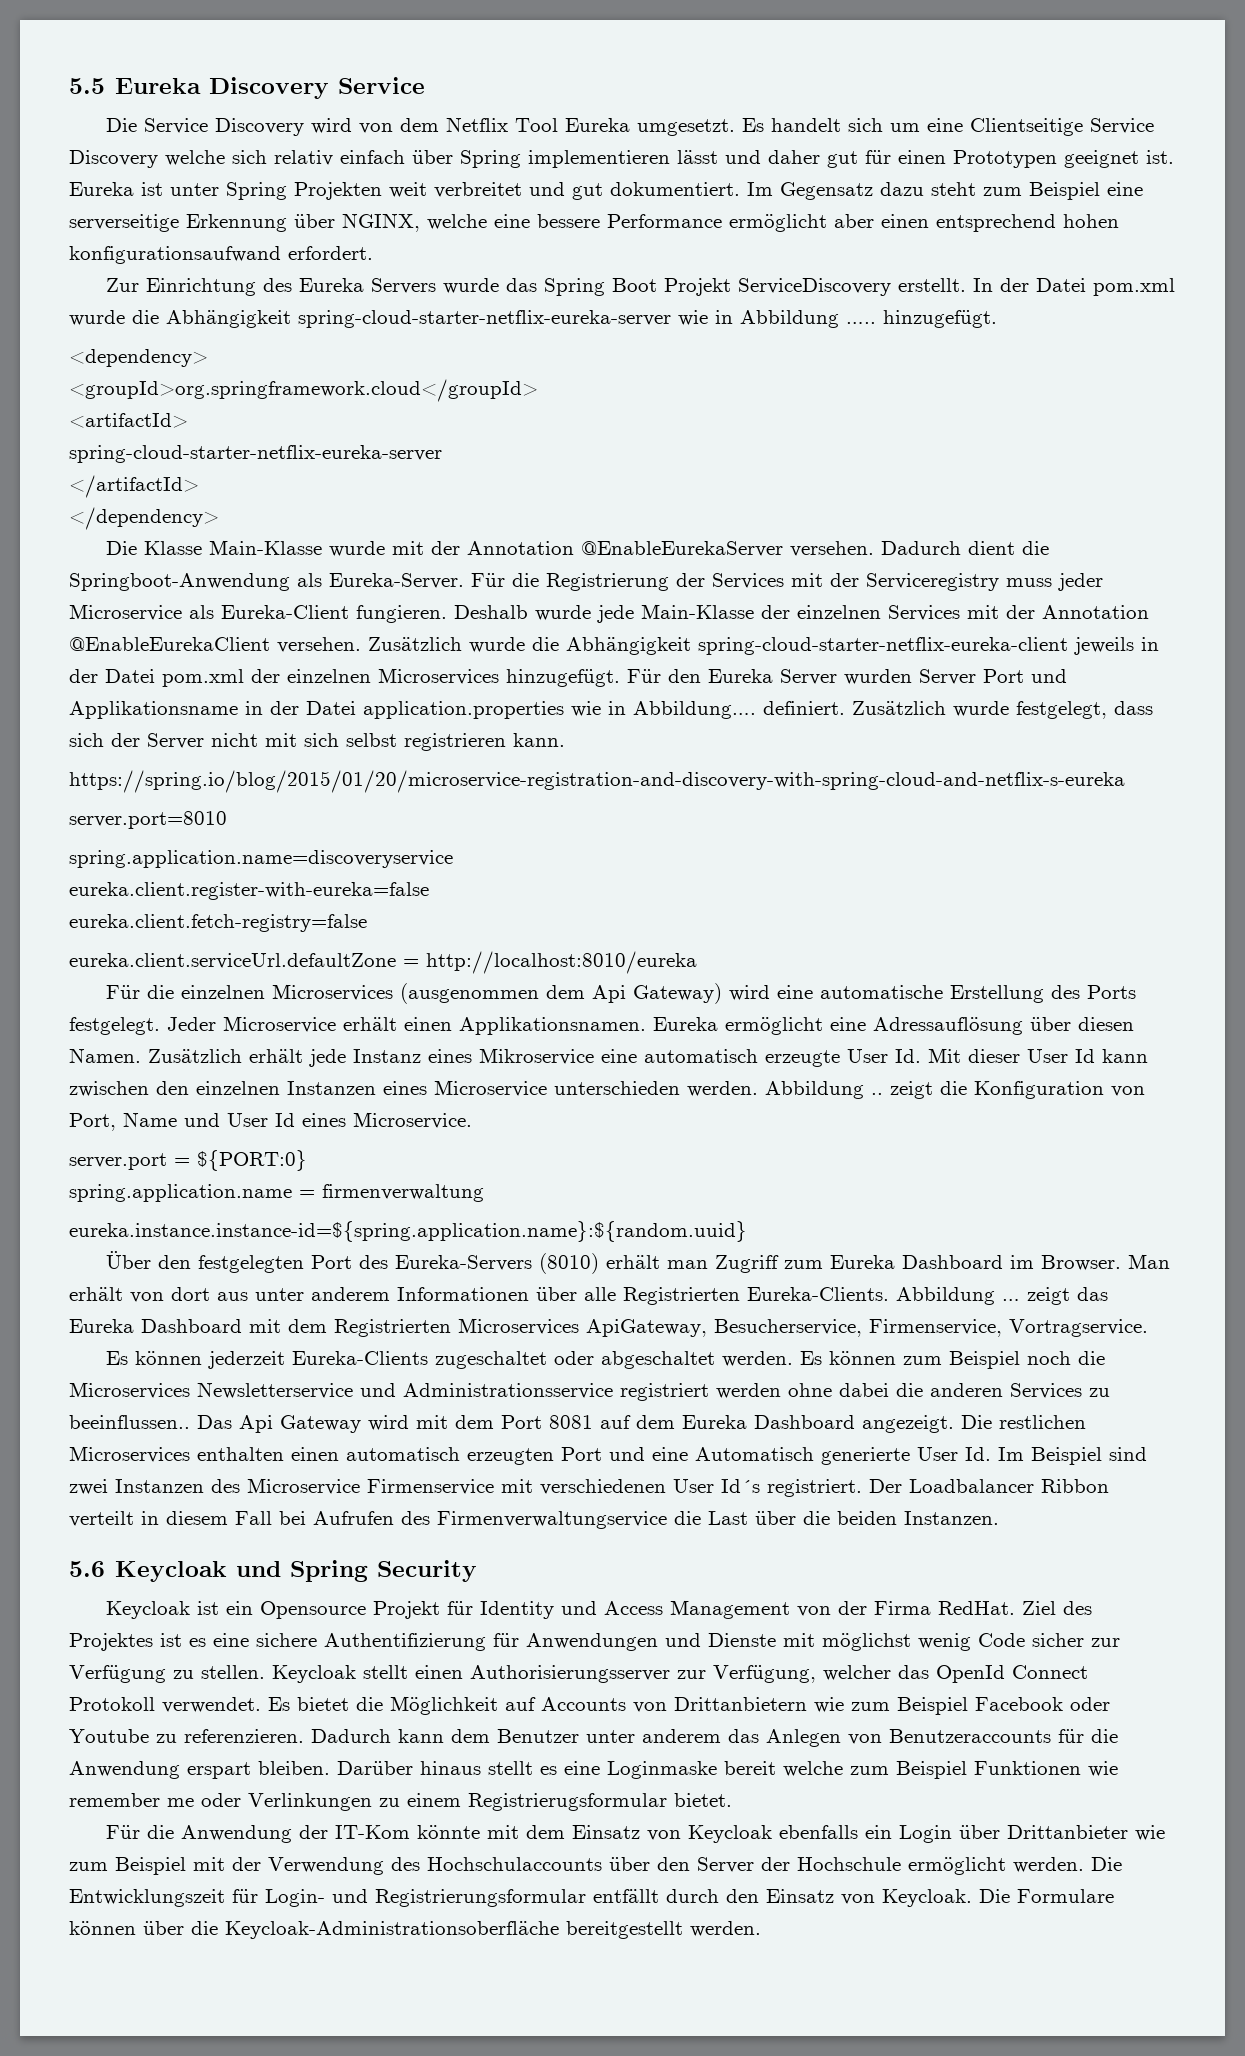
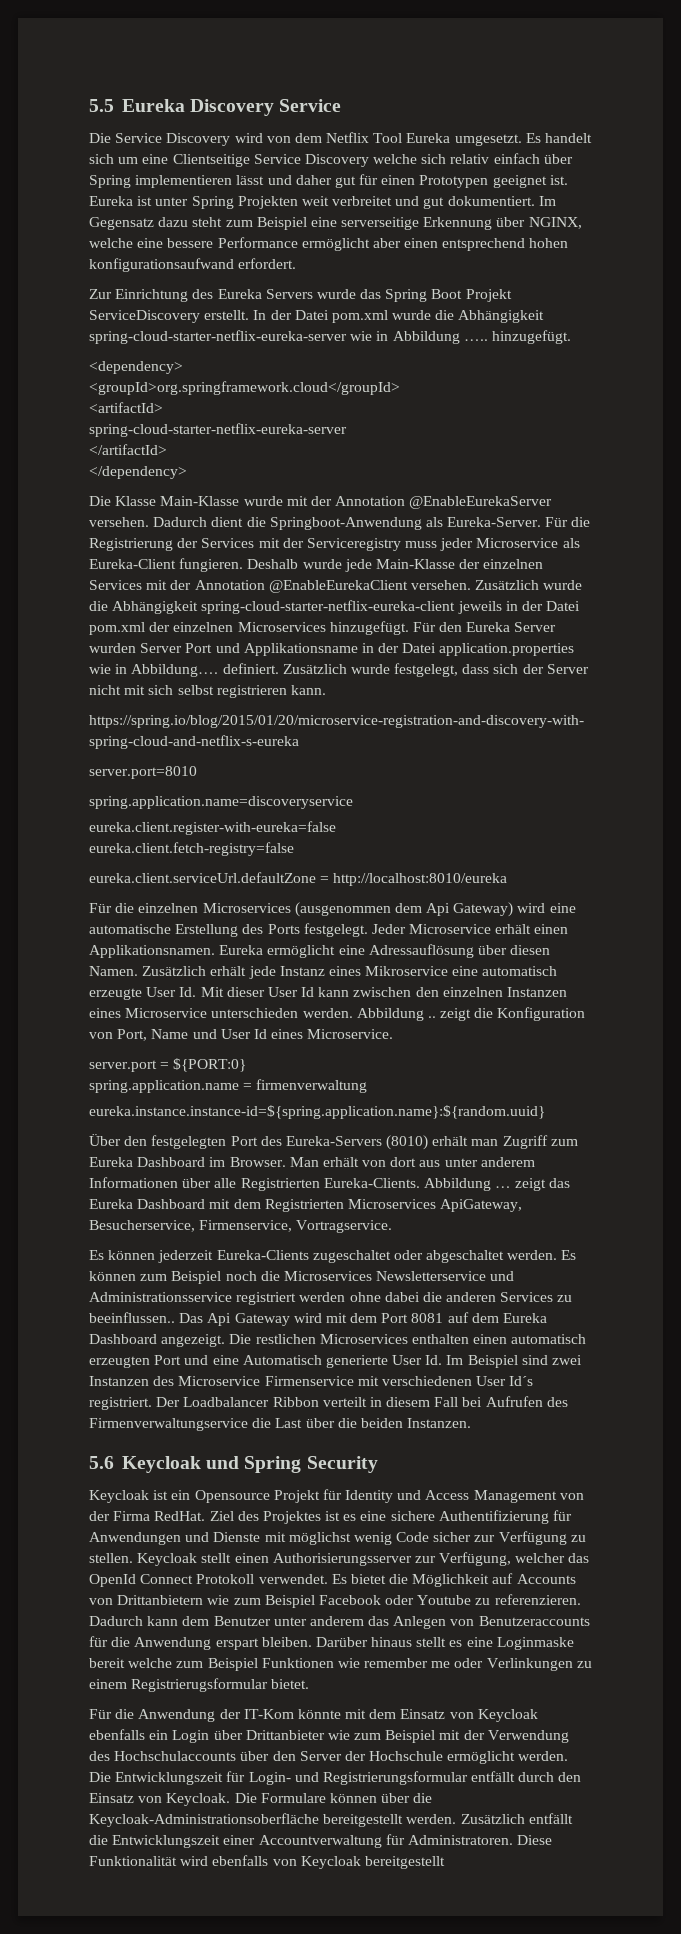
+ Zusätzlich entfällt die Entwicklungszeit einer Accountverwaltung für Administratoren. Diese Funktionalität wird ebenfalls von Keycloak bereitgestellt

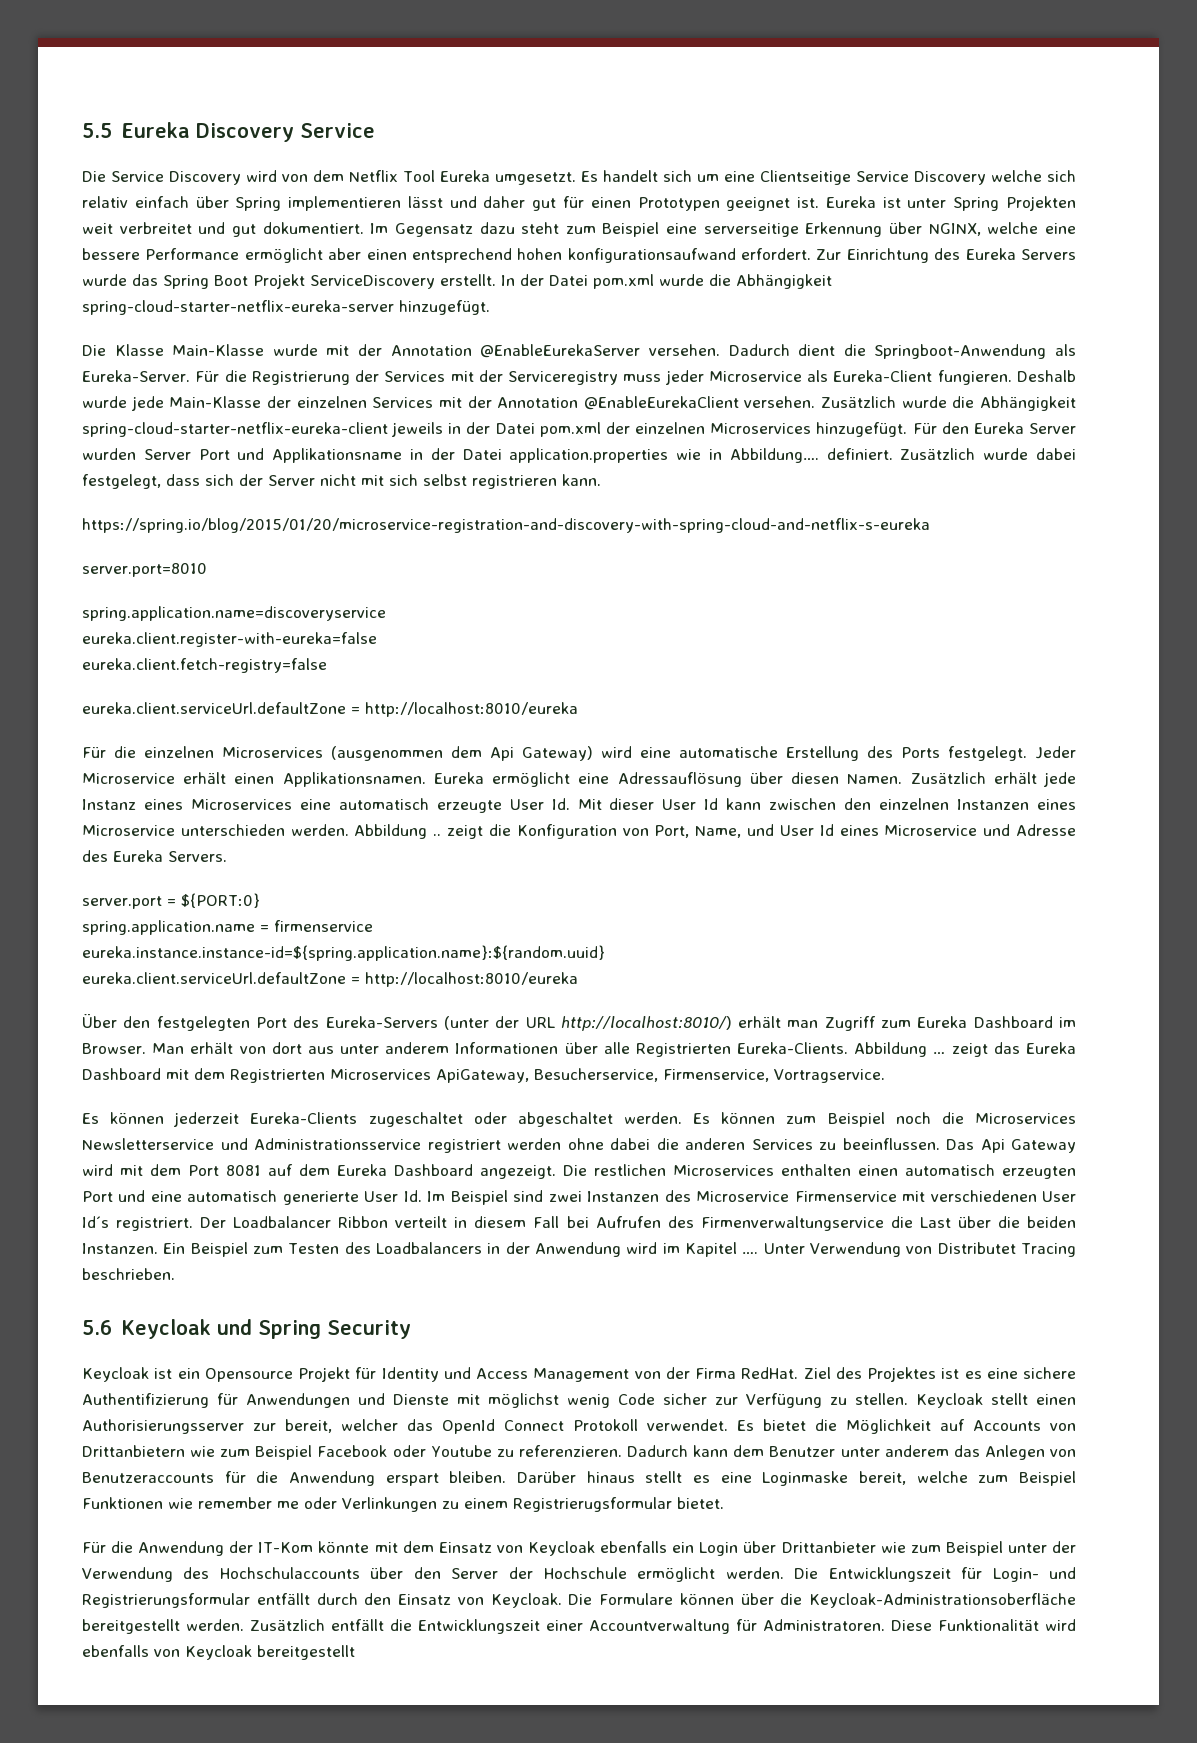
- Im Gegensatz dazu steht zum Beispiel eine serverseitige Erkennung über NGINX, welche eine bessere Performance ermöglicht aber einen entsprechend hohen konfigurationsaufwand erfordert.
- Zur Einrichtung des Eureka Servers wurde das Spring Boot Projekt ServiceDiscovery erstellt.
+ Im Gegensatz dazu steht zum Beispiel eine serverseitige Erkennung über NGINX, welche eine bessere Performance ermöglicht aber einen entsprechend hohen konfigurationsaufwand erfordert. Zur Einrichtung des Eureka Servers wurde das Spring Boot Projekt ServiceDiscovery erstellt.
- In der Datei pom.xml wurde die Abhängigkeit spring-cloud-starter-netflix-eureka-server wie in Abbildung ….. hinzugefügt.
- <dependency>
- <groupId>org.springframework.cloud</groupId>
- <artifactId>
- spring-cloud-starter-netflix-eureka-server
- </artifactId>
- </dependency>
+ In der Datei pom.xml wurde die Abhängigkeit spring-cloud-starter-netflix-eureka-server hinzugefügt.
- Zusätzlich wurde festgelegt, dass sich der Server nicht mit sich selbst registrieren kann.
+ Zusätzlich wurde dabei festgelegt, dass sich der Server nicht mit sich selbst registrieren kann.
- Zusätzlich erhält jede Instanz eines Mikroservice eine automatisch erzeugte User Id. Mit dieser User Id kann zwischen den einzelnen Instanzen eines Microservice unterschieden werden.
+ Zusätzlich erhält jede Instanz eines Microservices eine automatisch erzeugte User Id. Mit dieser User Id kann zwischen den einzelnen Instanzen eines Microservice unterschieden werden.
- Abbildung .. zeigt die Konfiguration von Port, Name und User Id eines Microservice.
+ Abbildung .. zeigt die Konfiguration von Port, Name, und User Id eines Microservice und Adresse des Eureka Servers.
- spring.application.name = firmenverwaltung
+ spring.application.name = firmenservice
  eureka.instance.instance-id=${spring.application.name}:${random.uuid}
+ eureka.client.serviceUrl.defaultZone = http://localhost:8010/eureka
- Über den festgelegten Port des Eureka-Servers (8010) erhält man Zugriff zum Eureka Dashboard im Browser.
+ Über den festgelegten Port des Eureka-Servers (unter der URL http://localhost:8010/) erhält man Zugriff zum Eureka Dashboard im Browser.
- Es können zum Beispiel noch die Microservices Newsletterservice und Administrationsservice registriert werden ohne dabei die anderen Services zu beeinflussen..
+ Es können zum Beispiel noch die Microservices Newsletterservice und Administrationsservice registriert werden ohne dabei die anderen Services zu beeinflussen.
- Die restlichen Microservices enthalten einen automatisch erzeugten Port und eine Automatisch generierte User Id. Im Beispiel sind zwei Instanzen des Microservice Firmenservice mit verschiedenen User Id´s registriert.
+ Die restlichen Microservices enthalten einen automatisch erzeugten Port und eine automatisch generierte User Id. Im Beispiel sind zwei Instanzen des Microservice Firmenservice mit verschiedenen User Id´s registriert.
+ Ein Beispiel zum Testen des Loadbalancers in der Anwendung wird im Kapitel …. Unter Verwendung von Distributet Tracing beschrieben.
- Keycloak stellt einen Authorisierungsserver zur Verfügung, welcher das OpenId Connect Protokoll verwendet.
+ Keycloak stellt einen Authorisierungsserver zur bereit, welcher das OpenId Connect Protokoll verwendet.
- Darüber hinaus stellt es eine Loginmaske bereit welche zum Beispiel Funktionen wie remember me oder Verlinkungen zu einem Registrierugsformular bietet.
+ Darüber hinaus stellt es eine Loginmaske bereit, welche zum Beispiel Funktionen wie remember me oder Verlinkungen zu einem Registrierugsformular bietet.
- Für die Anwendung der IT-Kom könnte mit dem Einsatz von Keycloak ebenfalls ein Login über Drittanbieter wie zum Beispiel mit der Verwendung des Hochschulaccounts über den Server der Hochschule ermöglicht werden.
+ Für die Anwendung der IT-Kom könnte mit dem Einsatz von Keycloak ebenfalls ein Login über Drittanbieter wie zum Beispiel unter der Verwendung des Hochschulaccounts über den Server der Hochschule ermöglicht werden.

